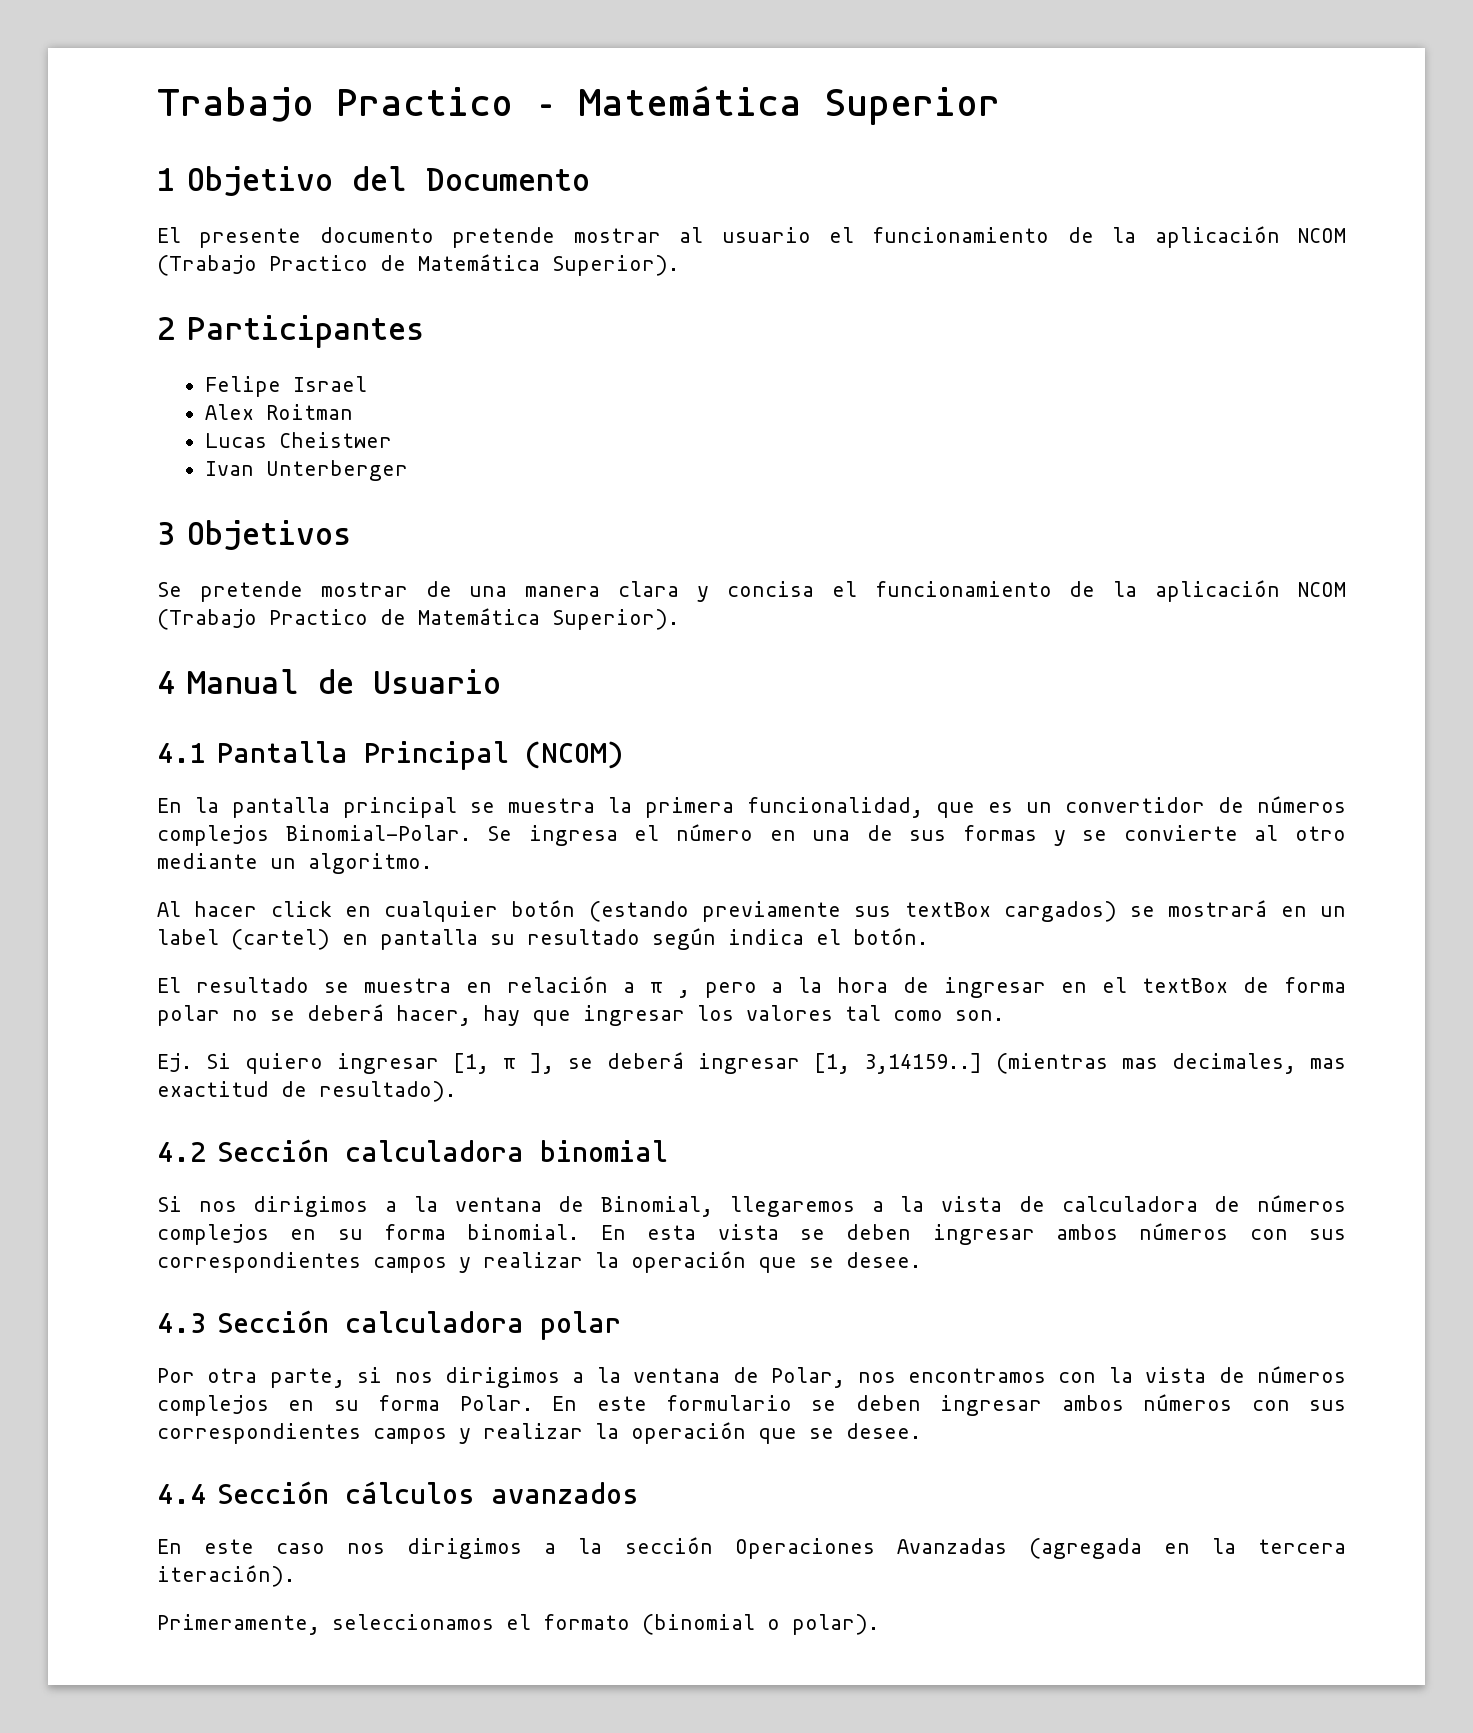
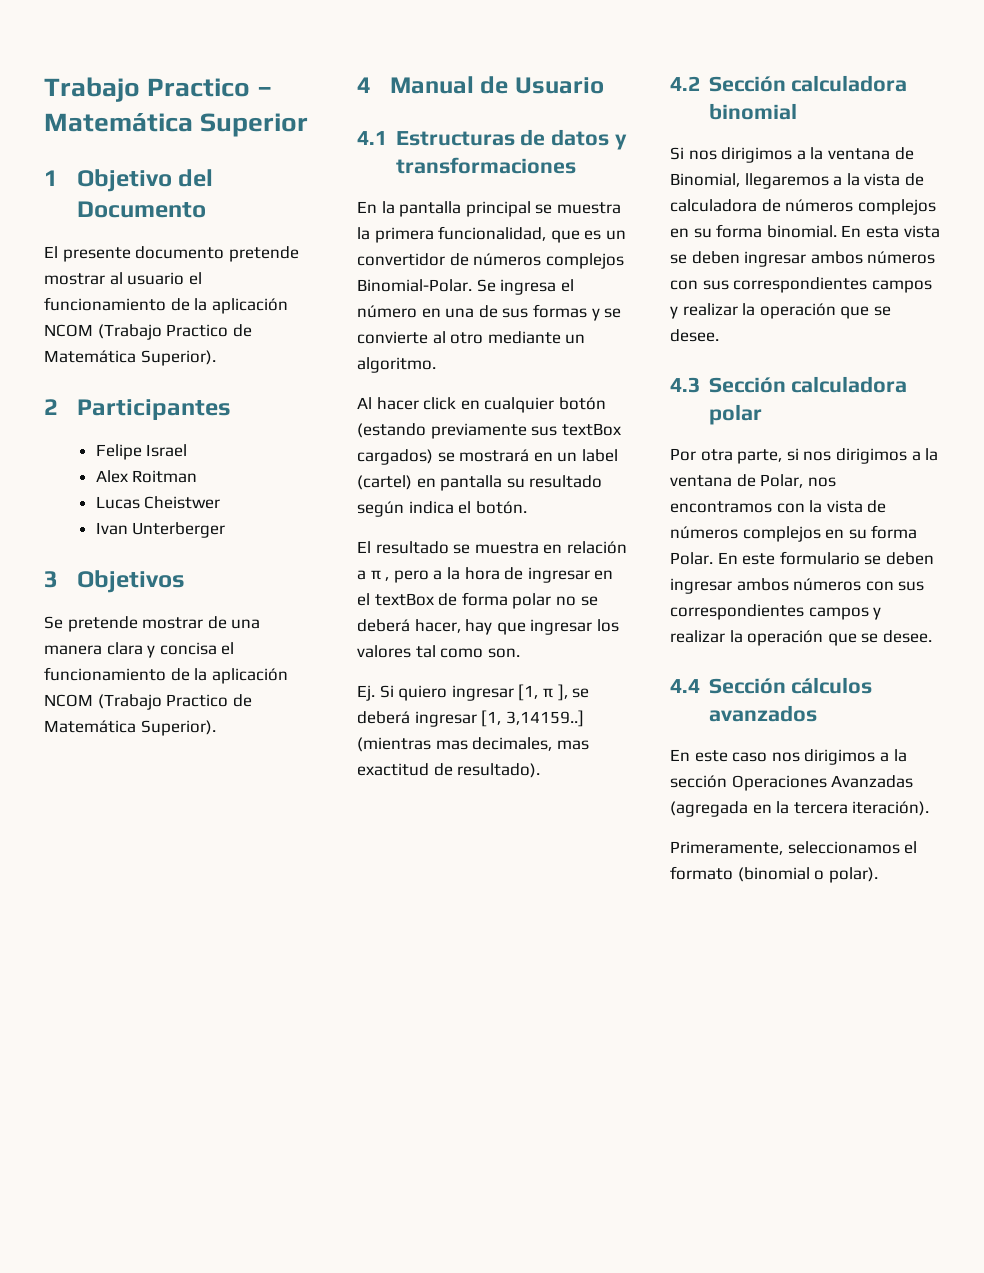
- 4.1 Pantalla Principal (NCOM)
+ 4.1 Estructuras de datos y transformaciones

